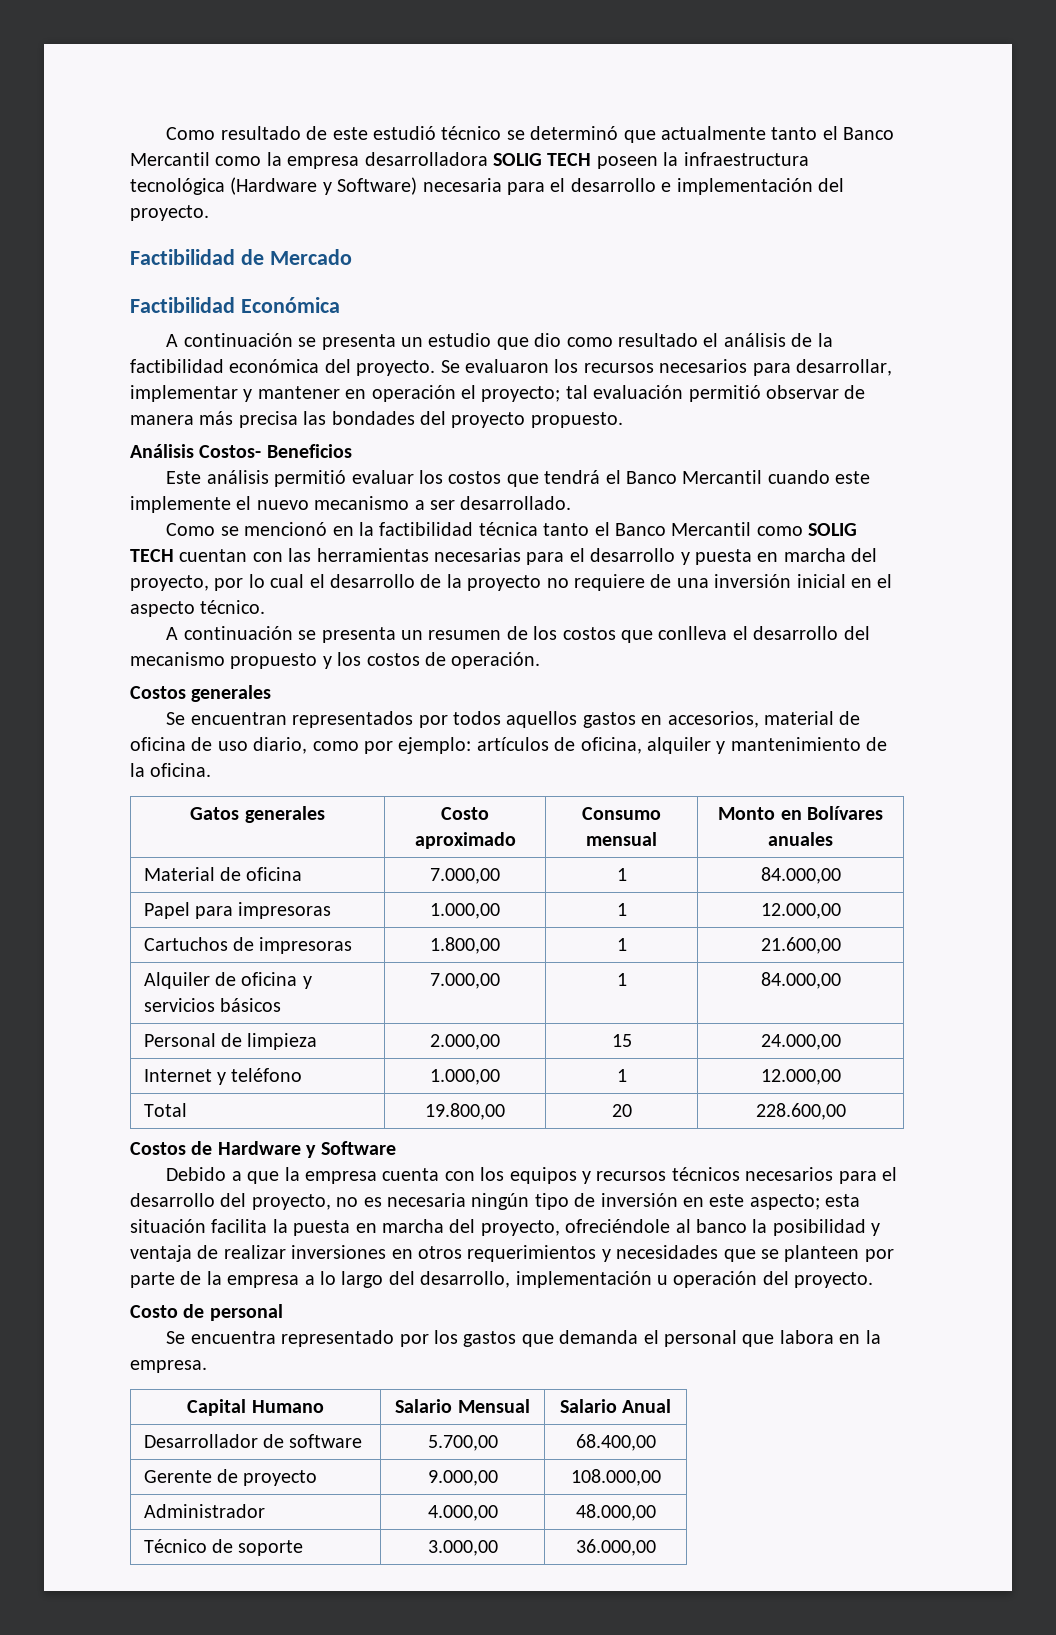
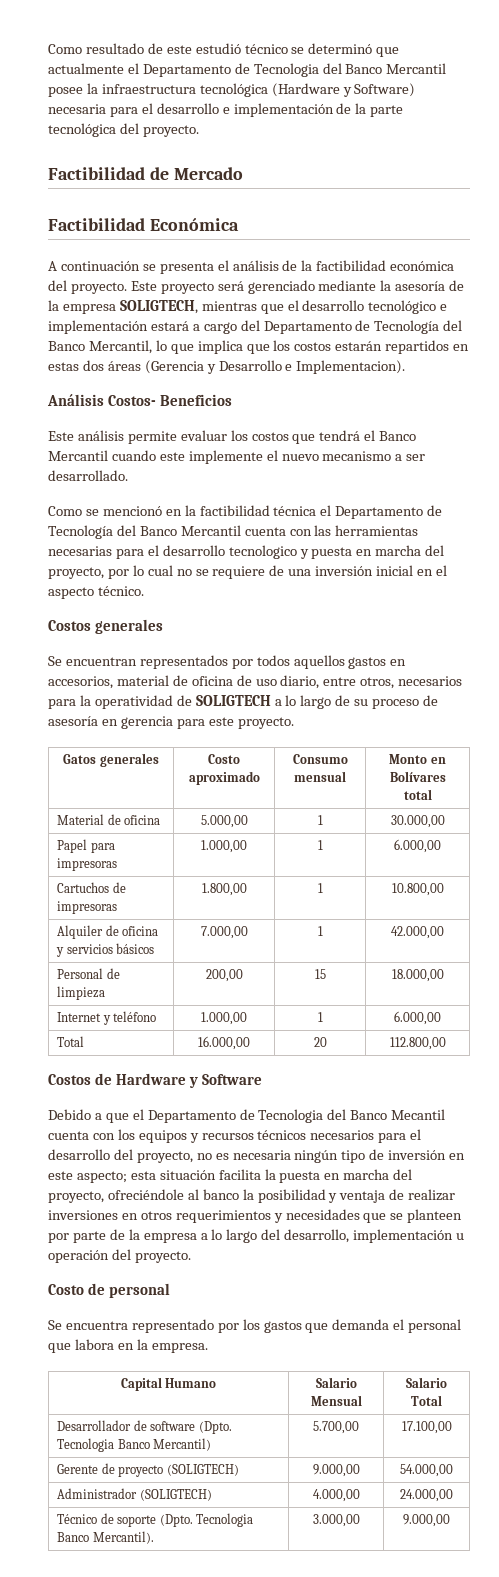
- Como resultado de este estudió técnico se determinó que actualmente tanto el Banco Mercantil como la empresa desarrolladora SOLIG TECH poseen la infraestructura tecnológica (Hardware y Software) necesaria para el desarrollo e implementación del proyecto.
+ Como resultado de este estudió técnico se determinó que actualmente el Departamento de Tecnologia del Banco Mercantil posee la infraestructura tecnológica (Hardware y Software) necesaria para el desarrollo e implementación de la parte tecnológica del proyecto.
- A continuación se presenta un estudio que dio como resultado el análisis de la factibilidad económica del proyecto.
+ A continuación se presenta el análisis de la factibilidad económica del proyecto.
- Se evaluaron los recursos necesarios para desarrollar, implementar y mantener en operación el proyecto; tal evaluación permitió observar de manera más precisa las bondades del proyecto propuesto.
+ Este proyecto será gerenciado mediante la asesoría de la empresa SOLIGTECH, mientras que el desarrollo tecnológico e implementación estará a cargo del Departamento de Tecnología del Banco Mercantil, lo que implica que los costos estarán repartidos en estas dos áreas (Gerencia y Desarrollo e Implementacion).
- Este análisis permitió evaluar los costos que tendrá el Banco Mercantil cuando este implemente el nuevo mecanismo a ser desarrollado.
+ Este análisis permite evaluar los costos que tendrá el Banco Mercantil cuando este implemente el nuevo mecanismo a ser desarrollado.
- Como se mencionó en la factibilidad técnica tanto el Banco Mercantil como SOLIG TECH cuentan con las herramientas necesarias para el desarrollo y puesta en marcha del proyecto, por lo cual el desarrollo de la proyecto no requiere de una inversión inicial en el aspecto técnico.
+ Como se mencionó en la factibilidad técnica el Departamento de Tecnología del Banco Mercantil cuenta con las herramientas necesarias para el desarrollo tecnologico y puesta en marcha del proyecto, por lo cual no se requiere de una inversión inicial en el aspecto técnico.
- A continuación se presenta un resumen de los costos que conlleva el desarrollo del mecanismo propuesto y los costos de operación.
- Se encuentran representados por todos aquellos gastos en accesorios, material de oficina de uso diario, como por ejemplo: artículos de oficina, alquiler y mantenimiento de la oficina.
+ Se encuentran representados por todos aquellos gastos en accesorios, material de oficina de uso diario, entre otros, necesarios para la operatividad de SOLIGTECH a lo largo de su proceso de asesoría en gerencia para este proyecto.
- Gatos generales | Costo aproximado | Consumo mensual | Monto en Bolívares anuales
+ Gatos generales | Costo aproximado | Consumo mensual | Monto en Bolívares total
- Material de oficina | 7.000,00 | 1 | 84.000,00
+ Material de oficina | 5.000,00 | 1 | 30.000,00
- Papel para impresoras | 1.000,00 | 1 | 12.000,00
+ Papel para impresoras | 1.000,00 | 1 | 6.000,00
- Cartuchos de impresoras | 1.800,00 | 1 | 21.600,00
+ Cartuchos de impresoras | 1.800,00 | 1 | 10.800,00
- Alquiler de oficina y servicios básicos | 7.000,00 | 1 | 84.000,00
+ Alquiler de oficina y servicios básicos | 7.000,00 | 1 | 42.000,00
- Personal de limpieza | 2.000,00 | 15 | 24.000,00
+ Personal de limpieza | 200,00 | 15 | 18.000,00
- Internet y teléfono | 1.000,00 | 1 | 12.000,00
+ Internet y teléfono | 1.000,00 | 1 | 6.000,00
- Total | 19.800,00 | 20 | 228.600,00
+ Total | 16.000,00 | 20 | 112.800,00
- Debido a que la empresa cuenta con los equipos y recursos técnicos necesarios para el desarrollo del proyecto, no es necesaria ningún tipo de inversión en este aspecto;
+ Debido a que el Departamento de Tecnologia del Banco Mecantil cuenta con los equipos y recursos técnicos necesarios para el desarrollo del proyecto, no es necesaria ningún tipo de inversión en este aspecto;
- Capital Humano | Salario Mensual | Salario Anual
+ Capital Humano | Salario Mensual | Salario Total
- Desarrollador de software | 5.700,00 | 68.400,00
+ Desarrollador de software (Dpto. Tecnologia Banco Mercantil) | 5.700,00 | 17.100,00
- Gerente de proyecto | 9.000,00 | 108.000,00
+ Gerente de proyecto (SOLIGTECH) | 9.000,00 | 54.000,00
- Administrador | 4.000,00 | 48.000,00
+ Administrador (SOLIGTECH) | 4.000,00 | 24.000,00
- Técnico de soporte | 3.000,00 | 36.000,00
+ Técnico de soporte (Dpto. Tecnologia Banco Mercantil). | 3.000,00 | 9.000,00

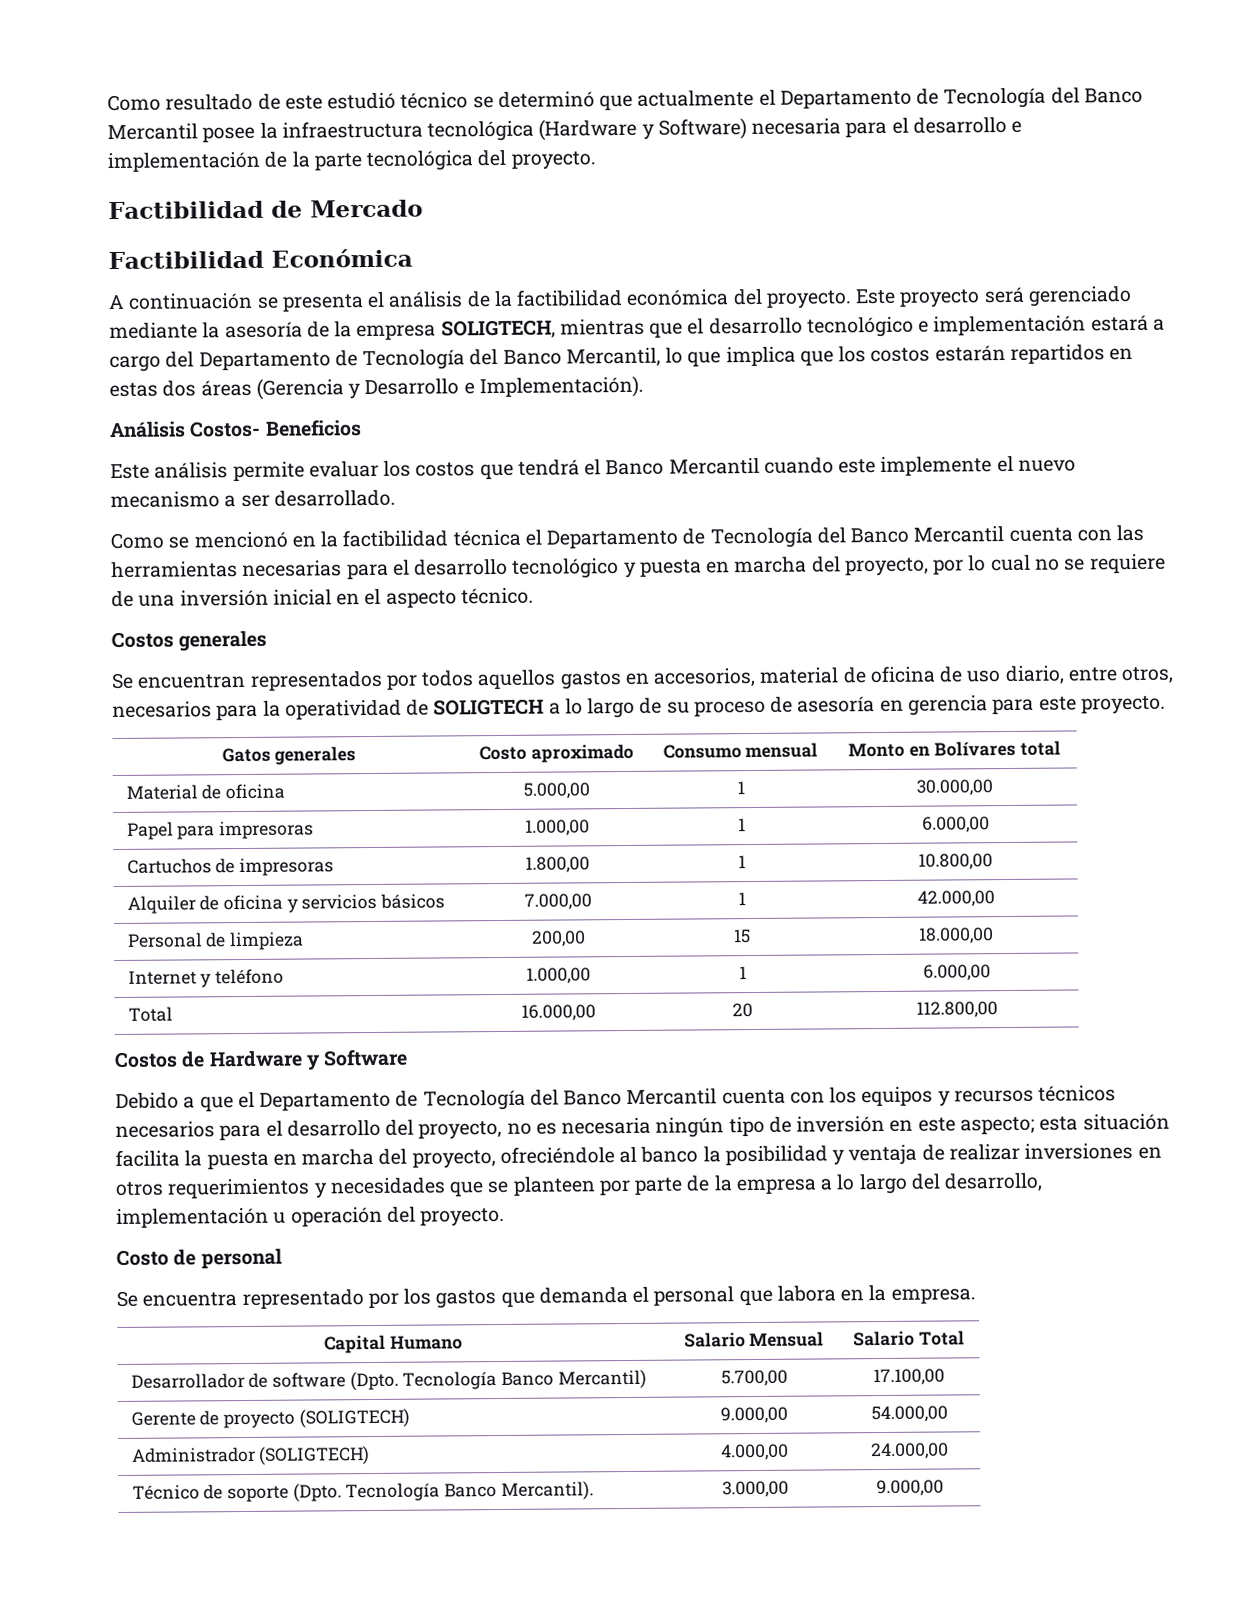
- Como resultado de este estudió técnico se determinó que actualmente el Departamento de Tecnologia del Banco Mercantil posee la infraestructura tecnológica (Hardware y Software) necesaria para el desarrollo e implementación de la parte tecnológica del proyecto.
+ Como resultado de este estudió técnico se determinó que actualmente el Departamento de Tecnología del Banco Mercantil posee la infraestructura tecnológica (Hardware y Software) necesaria para el desarrollo e implementación de la parte tecnológica del proyecto.
- Este proyecto será gerenciado mediante la asesoría de la empresa SOLIGTECH, mientras que el desarrollo tecnológico e implementación estará a cargo del Departamento de Tecnología del Banco Mercantil, lo que implica que los costos estarán repartidos en estas dos áreas (Gerencia y Desarrollo e Implementacion).
+ Este proyecto será gerenciado mediante la asesoría de la empresa SOLIGTECH, mientras que el desarrollo tecnológico e implementación estará a cargo del Departamento de Tecnología del Banco Mercantil, lo que implica que los costos estarán repartidos en estas dos áreas (Gerencia y Desarrollo e Implementación).
- Como se mencionó en la factibilidad técnica el Departamento de Tecnología del Banco Mercantil cuenta con las herramientas necesarias para el desarrollo tecnologico y puesta en marcha del proyecto, por lo cual no se requiere de una inversión inicial en el aspecto técnico.
+ Como se mencionó en la factibilidad técnica el Departamento de Tecnología del Banco Mercantil cuenta con las herramientas necesarias para el desarrollo tecnológico y puesta en marcha del proyecto, por lo cual no se requiere de una inversión inicial en el aspecto técnico.
- Debido a que el Departamento de Tecnologia del Banco Mecantil cuenta con los equipos y recursos técnicos necesarios para el desarrollo del proyecto, no es necesaria ningún tipo de inversión en este aspecto;
+ Debido a que el Departamento de Tecnología del Banco Mercantil cuenta con los equipos y recursos técnicos necesarios para el desarrollo del proyecto, no es necesaria ningún tipo de inversión en este aspecto;
- Desarrollador de software (Dpto. Tecnologia Banco Mercantil) | 5.700,00 | 17.100,00
+ Desarrollador de software (Dpto. Tecnología Banco Mercantil) | 5.700,00 | 17.100,00
- Técnico de soporte (Dpto. Tecnologia Banco Mercantil). | 3.000,00 | 9.000,00
+ Técnico de soporte (Dpto. Tecnología Banco Mercantil). | 3.000,00 | 9.000,00

